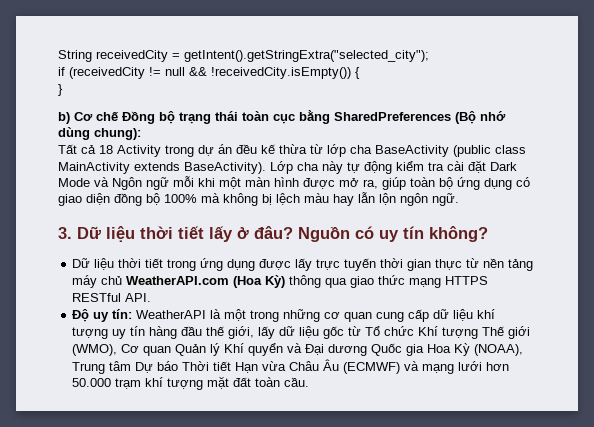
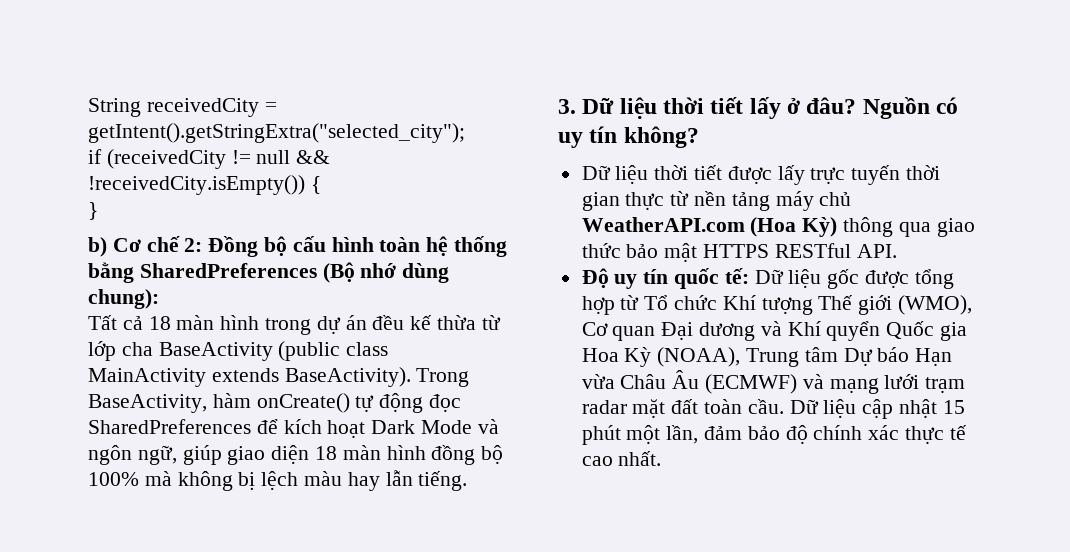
- b) Cơ chế Đồng bộ trạng thái toàn cục bằng SharedPreferences (Bộ nhớ dùng chung):
+ b) Cơ chế 2: Đồng bộ cấu hình toàn hệ thống bằng SharedPreferences (Bộ nhớ dùng chung):
- Tất cả 18 Activity trong dự án đều kế thừa từ lớp cha BaseActivity (public class MainActivity extends BaseActivity).
+ Tất cả 18 màn hình trong dự án đều kế thừa từ lớp cha BaseActivity (public class MainActivity extends BaseActivity).
- Lớp cha này tự động kiểm tra cài đặt Dark Mode và Ngôn ngữ mỗi khi một màn hình được mở ra, giúp toàn bộ ứng dụng có giao diện đồng bộ 100% mà không bị lệch màu hay lẫn lộn ngôn ngữ.
+ Trong BaseActivity, hàm onCreate() tự động đọc SharedPreferences để kích hoạt Dark Mode và ngôn ngữ, giúp giao diện 18 màn hình đồng bộ 100% mà không bị lệch màu hay lẫn tiếng.
- Dữ liệu thời tiết trong ứng dụng được lấy trực tuyến thời gian thực từ nền tảng máy chủ WeatherAPI.com (Hoa Kỳ) thông qua giao thức mạng HTTPS RESTful API.
+ Dữ liệu thời tiết được lấy trực tuyến thời gian thực từ nền tảng máy chủ WeatherAPI.com (Hoa Kỳ) thông qua giao thức bảo mật HTTPS RESTful API.
- Độ uy tín: WeatherAPI là một trong những cơ quan cung cấp dữ liệu khí tượng uy tín hàng đầu thế giới, lấy dữ liệu gốc từ Tổ chức Khí tượng Thế giới (WMO), Cơ quan Quản lý Khí quyển và Đại dương Quốc gia Hoa Kỳ (NOAA), Trung tâm Dự báo Thời tiết Hạn vừa Châu Âu (ECMWF) và mạng lưới hơn 50.000 trạm khí tượng mặt đất toàn cầu.
+ Độ uy tín quốc tế: Dữ liệu gốc được tổng hợp từ Tổ chức Khí tượng Thế giới (WMO), Cơ quan Đại dương và Khí quyển Quốc gia Hoa Kỳ (NOAA), Trung tâm Dự báo Hạn vừa Châu Âu (ECMWF) và mạng lưới trạm radar mặt đất toàn cầu. Dữ liệu cập nhật 15 phút một lần, đảm bảo độ chính xác thực tế cao nhất.

